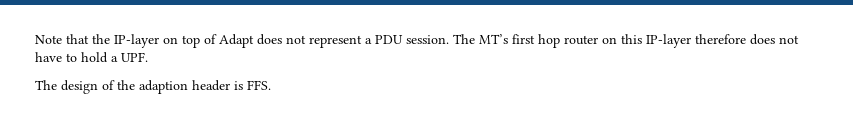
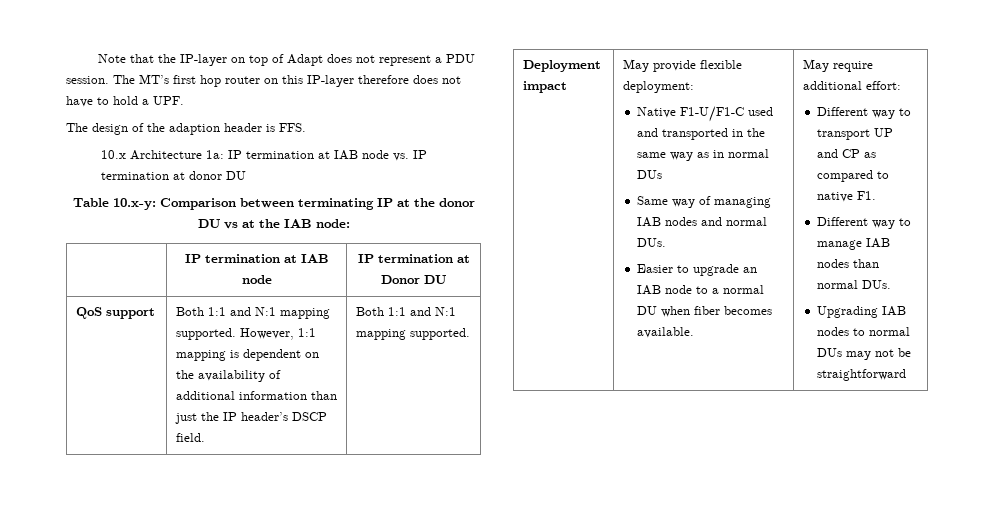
+ 10.x Architecture 1a: IP termination at IAB node vs. IP termination at donor DU
+ Table 10.x-y: Comparison between terminating IP at the donor DU vs at the IAB node:
+ | IP termination at IAB node | IP termination at Donor DU
+ QoS support | Both 1:1 and N:1 mapping supported. However, 1:1 mapping is dependent on the availability of additional information than just the IP header’s DSCP field. | Both 1:1 and N:1 mapping supported.
+ Deployment impact | May provide flexible deployment:
+ Native F1-U/F1-C used and transported in the same way as in normal DUs
+ Same way of managing IAB nodes and normal DUs.
+ Easier to upgrade an IAB node to a normal DU when fiber becomes available. | May require additional effort:
+ Different way to transport UP and CP as compared to native F1.
+ Different way to manage IAB nodes than normal DUs.
+ Upgrading IAB nodes to normal DUs may not be straightforward

